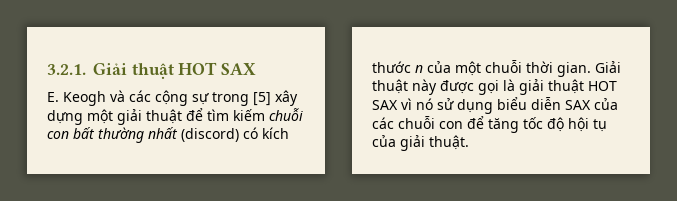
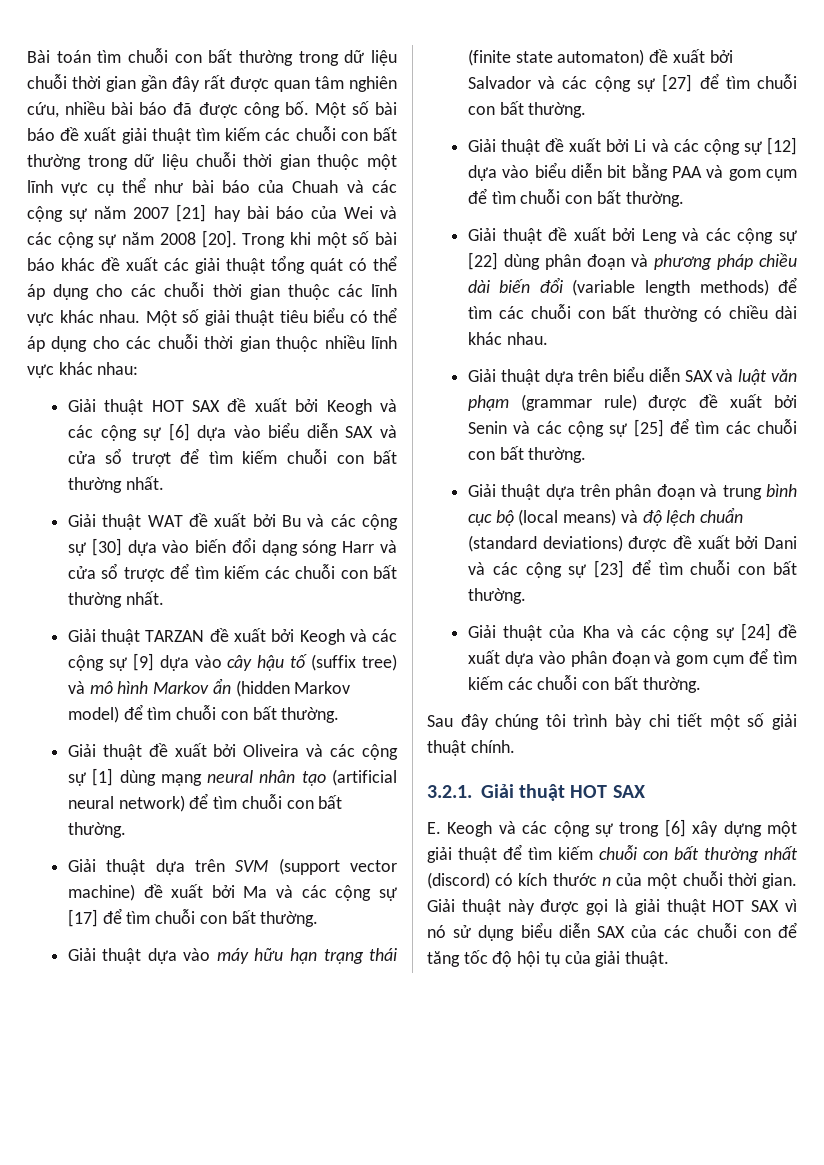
+ Bài toán tìm chuỗi con bất thường trong dữ liệu chuỗi thời gian gần đây rất được quan tâm nghiên cứu, nhiều bài báo đã được công bố. Một số bài báo đề xuất giải thuật tìm kiếm các chuỗi con bất thường trong dữ liệu chuỗi thời gian thuộc một lĩnh vực cụ thể như bài báo của Chuah và các cộng sự năm 2007 [21] hay bài báo của Wei và các cộng sự năm 2008 [20]. Trong khi một số bài báo khác đề xuất các giải thuật tổng quát có thể áp dụng cho các chuỗi thời gian thuộc các lĩnh vực khác nhau. Một số giải thuật tiêu biểu có thể áp dụng cho các chuỗi thời gian thuộc nhiều lĩnh vực khác nhau:
+ Giải thuật HOT SAX đề xuất bởi Keogh và các cộng sự [6] dựa vào biểu diễn SAX và cửa sổ trượt để tìm kiếm chuỗi con bất thường nhất.
+ Giải thuật WAT đề xuất bởi Bu và các cộng sự [30] dựa vào biến đổi dạng sóng Harr và cửa sổ trược để tìm kiếm các chuỗi con bất thường nhất.
+ Giải thuật TARZAN đề xuất bởi Keogh và các cộng sự [9] dựa vào cây hậu tố (suffix tree) và mô hình Markov ẩn (hidden Markov model) để tìm chuỗi con bất thường.
+ Giải thuật đề xuất bởi Oliveira và các cộng sự [1] dùng mạng neural nhân tạo (artificial neural network) để tìm chuỗi con bất thường.
+ Giải thuật dựa trên SVM (support vector machine) đề xuất bởi Ma và các cộng sự [17] để tìm chuỗi con bất thường.
+ Giải thuật dựa vào máy hữu hạn trạng thái (finite state automaton) đề xuất bởi Salvador và các cộng sự [27] để tìm chuỗi con bất thường.
+ Giải thuật đề xuất bởi Li và các cộng sự [12] dựa vào biểu diễn bit bằng PAA và gom cụm để tìm chuỗi con bất thường.
+ Giải thuật đề xuất bởi Leng và các cộng sự [22] dùng phân đoạn và phương pháp chiều dài biến đổi (variable length methods) để tìm các chuỗi con bất thường có chiều dài khác nhau.
+ Giải thuật dựa trên biểu diễn SAX và luật văn phạm (grammar rule) được đề xuất bởi Senin và các cộng sự [25] để tìm các chuỗi con bất thường.
+ Giải thuật dựa trên phân đoạn và trung bình cục bộ (local means) và độ lệch chuẩn (standard deviations) được đề xuất bởi Dani và các cộng sự [23] để tìm chuỗi con bất thường.
+ Giải thuật của Kha và các cộng sự [24] đề xuất dựa vào phân đoạn và gom cụm để tìm kiếm các chuỗi con bất thường.
+ Sau đây chúng tôi trình bày chi tiết một số giải thuật chính.
- E. Keogh và các cộng sự trong [5] xây dựng một giải thuật để tìm kiếm chuỗi con bất thường nhất (discord) có kích thước n của một chuỗi thời gian.
+ E. Keogh và các cộng sự trong [6] xây dựng một giải thuật để tìm kiếm chuỗi con bất thường nhất (discord) có kích thước n của một chuỗi thời gian.

